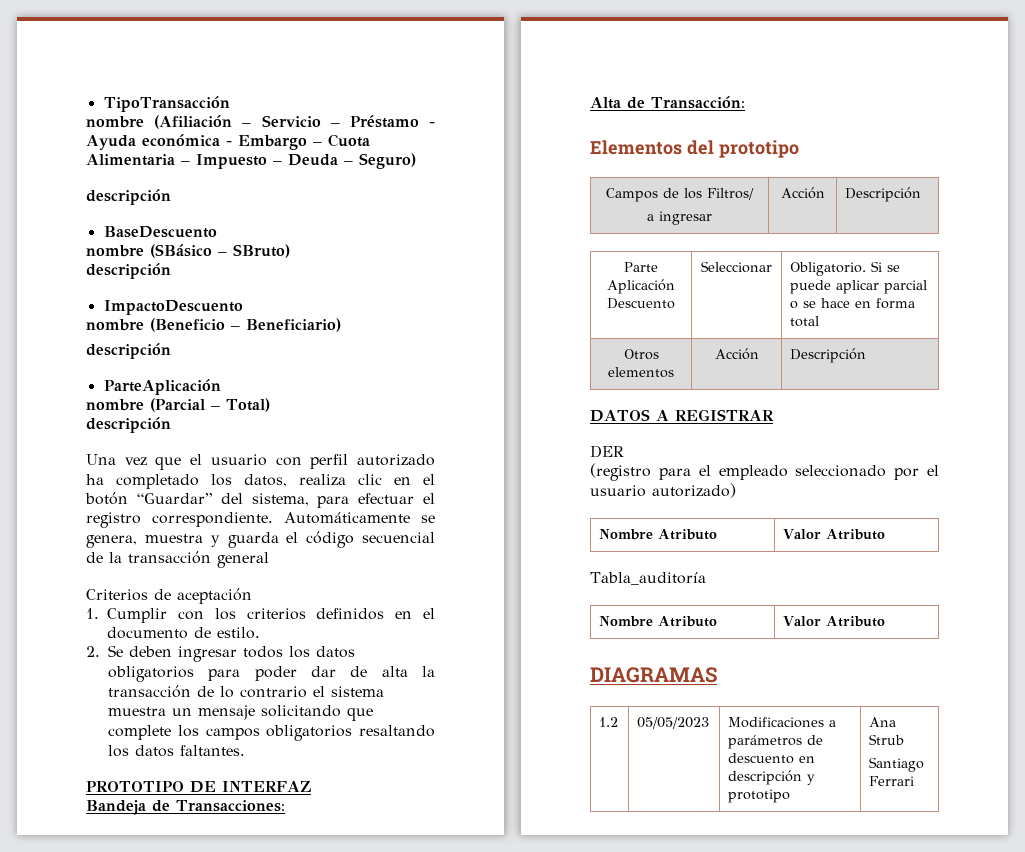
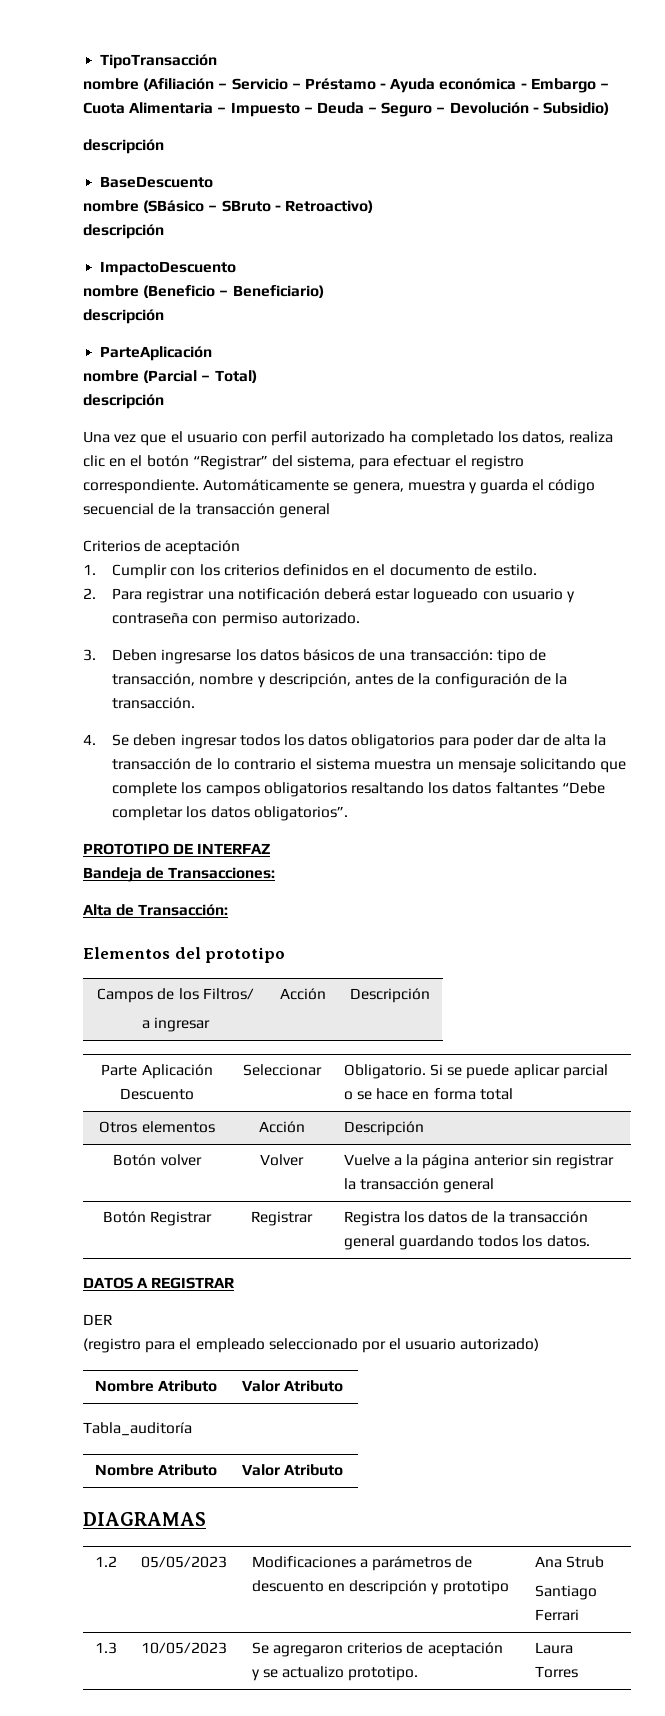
- nombre (Afiliación – Servicio – Préstamo - Ayuda económica - Embargo – Cuota Alimentaria – Impuesto – Deuda – Seguro)
+ nombre (Afiliación – Servicio – Préstamo - Ayuda económica - Embargo – Cuota Alimentaria – Impuesto – Deuda – Seguro – Devolución - Subsidio)
- nombre (SBásico – SBruto)
+ nombre (SBásico – SBruto - Retroactivo)
- Una vez que el usuario con perfil autorizado ha completado los datos, realiza clic en el botón “Guardar” del sistema, para efectuar el registro correspondiente.
+ Una vez que el usuario con perfil autorizado ha completado los datos, realiza clic en el botón “Registrar” del sistema, para efectuar el registro correspondiente.
- 2. Se deben ingresar todos los datos obligatorios para poder dar de alta la transacción de lo contrario el sistema muestra un mensaje solicitando que complete los campos obligatorios resaltando los datos faltantes.
+ 2. Para registrar una notificación deberá estar logueado con usuario y contraseña con permiso autorizado.
+ 3. Deben ingresarse los datos básicos de una transacción: tipo de transacción, nombre y descripción, antes de la configuración de la transacción.
+ 4. Se deben ingresar todos los datos obligatorios para poder dar de alta la transacción de lo contrario el sistema muestra un mensaje solicitando que complete los campos obligatorios resaltando los datos faltantes “Debe completar los datos obligatorios”.
+ Botón volver | Volver | Vuelve a la página anterior sin registrar la transacción general
+ Botón Registrar | Registrar | Registra los datos de la transacción general guardando todos los datos.
+ 1.3 | 10/05/2023 | Se agregaron criterios de aceptación y se actualizo prototipo. | Laura Torres

